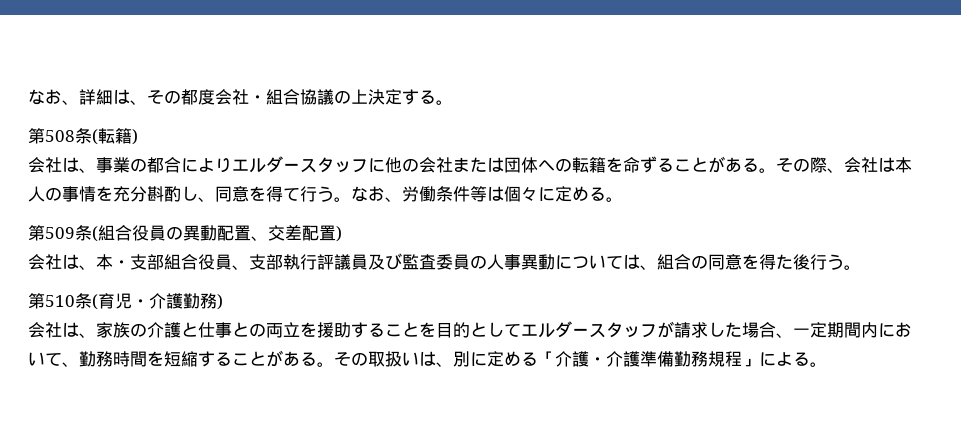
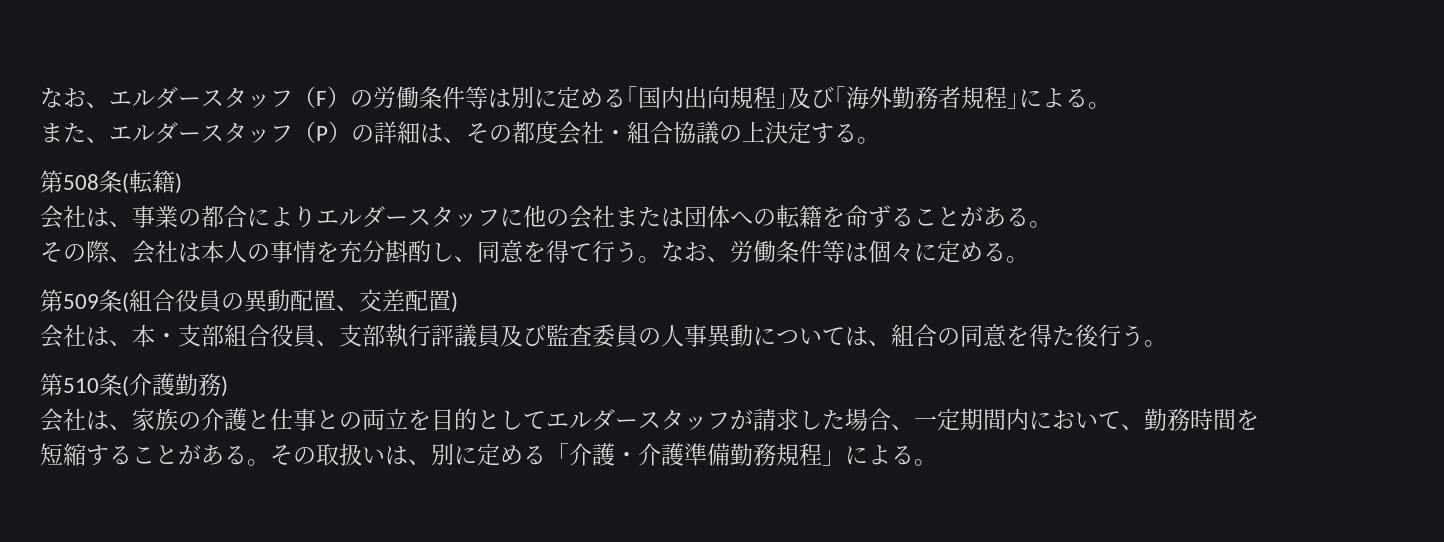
- なお、詳細は、その都度会社・組合協議の上決定する。
+ なお、エルダースタッフ（F）の労働条件等は別に定める｢国内出向規程｣及び｢海外勤務者規程｣による。
+ また、エルダースタッフ（P）の詳細は、その都度会社・組合協議の上決定する。
- 会社は、事業の都合によりエルダースタッフに他の会社または団体への転籍を命ずることがある。その際、会社は本人の事情を充分斟酌し、同意を得て行う。
+ 会社は、事業の都合によりエルダースタッフに他の会社または団体への転籍を命ずることがある。
+ その際、会社は本人の事情を充分斟酌し、同意を得て行う。
- 第510条(育児・介護勤務)
+ 第510条(介護勤務)
- 会社は、家族の介護と仕事との両立を援助することを目的としてエルダースタッフが請求した場合、一定期間内において、勤務時間を短縮することがある。
+ 会社は、家族の介護と仕事との両立を目的としてエルダースタッフが請求した場合、一定期間内において、勤務時間を
+ 短縮することがある。

